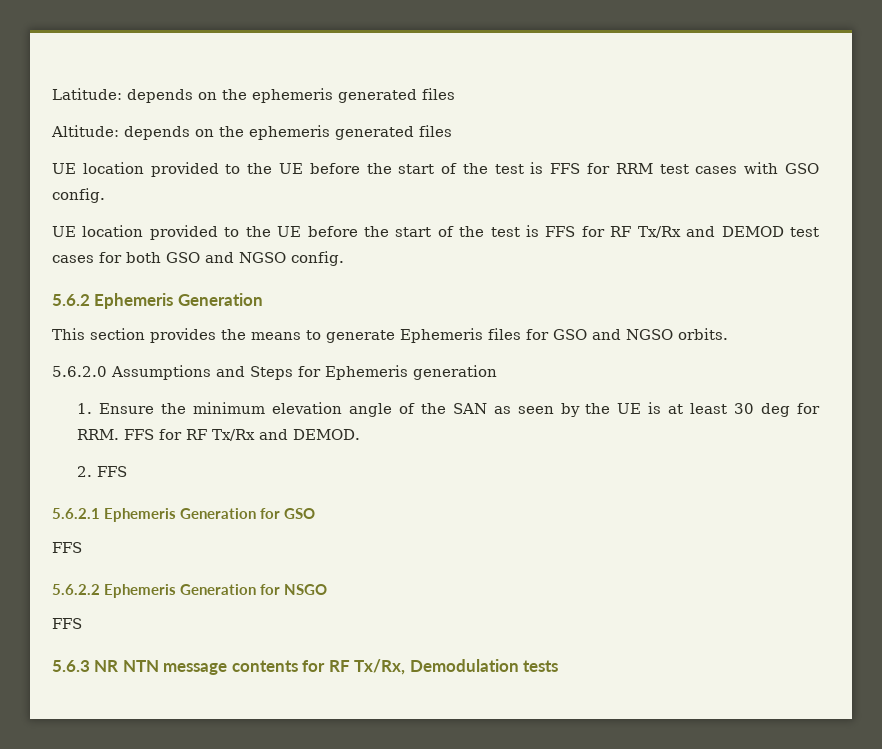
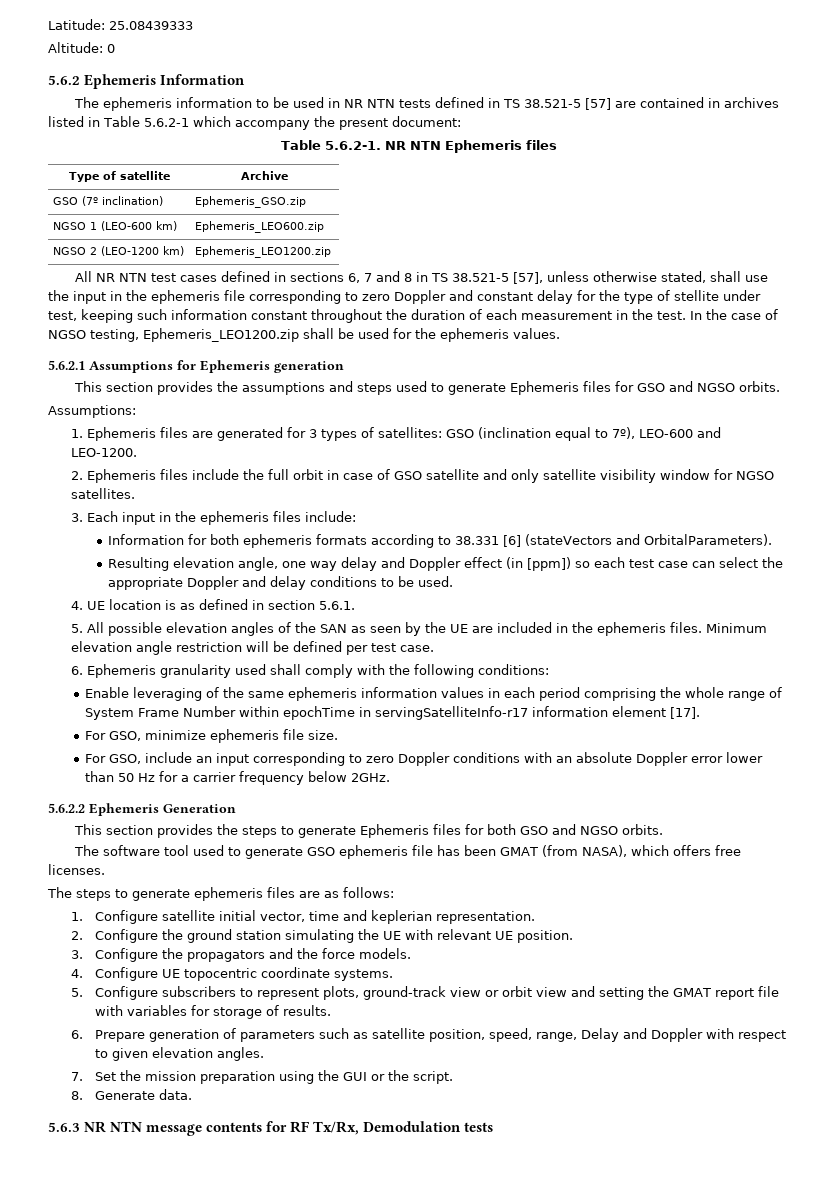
- Latitude: depends on the ephemeris generated files
- Altitude: depends on the ephemeris generated files
- UE location provided to the UE before the start of the test is FFS for RRM test cases with GSO config.
- UE location provided to the UE before the start of the test is FFS for RF Tx/Rx and DEMOD test cases for both GSO and NGSO config.
- 5.6.2 Ephemeris Generation
- This section provides the means to generate Ephemeris files for GSO and NGSO orbits.
+ Latitude: 25.08439333
+ Altitude: 0
+ 5.6.2 Ephemeris Information
+ The ephemeris information to be used in NR NTN tests defined in TS 38.521-5 [57] are contained in archives listed in Table 5.6.2-1 which accompany the present document:
+ Table 5.6.2-1. NR NTN Ephemeris files
+ Type of satellite | Archive
+ GSO (7º inclination) | Ephemeris_GSO.zip
+ NGSO 1 (LEO-600 km) | Ephemeris_LEO600.zip
+ NGSO 2 (LEO-1200 km) | Ephemeris_LEO1200.zip
+ All NR NTN test cases defined in sections 6, 7 and 8 in TS 38.521-5 [57], unless otherwise stated, shall use the input in the ephemeris file corresponding to zero Doppler and constant delay for the type of stellite under test, keeping such information constant throughout the duration of each measurement in the test. In the case of NGSO testing, Ephemeris_LEO1200.zip shall be used for the ephemeris values.
+ 5.6.2.1 Assumptions for Ephemeris generation
+ This section provides the assumptions and steps used to generate Ephemeris files for GSO and NGSO orbits.
- 5.6.2.0 Assumptions and Steps for Ephemeris generation
- 1. Ensure the minimum elevation angle of the SAN as seen by the UE is at least 30 deg for RRM. FFS for RF Tx/Rx and DEMOD.
- 2. FFS
- 5.6.2.1 Ephemeris Generation for GSO
- FFS
- 5.6.2.2 Ephemeris Generation for NSGO
- FFS
+ Assumptions:
+ 1. Ephemeris files are generated for 3 types of satellites: GSO (inclination equal to 7º), LEO-600 and LEO-1200.
+ 2. Ephemeris files include the full orbit in case of GSO satellite and only satellite visibility window for NGSO satellites.
+ 3. Each input in the ephemeris files include:
+ Information for both ephemeris formats according to 38.331 [6] (stateVectors and OrbitalParameters).
+ Resulting elevation angle, one way delay and Doppler effect (in [ppm]) so each test case can select the appropriate Doppler and delay conditions to be used.
+ 4. UE location is as defined in section 5.6.1.
+ 5. All possible elevation angles of the SAN as seen by the UE are included in the ephemeris files. Minimum elevation angle restriction will be defined per test case.
+ 6. Ephemeris granularity used shall comply with the following conditions:
+ Enable leveraging of the same ephemeris information values in each period comprising the whole range of System Frame Number within epochTime in servingSatelliteInfo-r17 information element [17].
+ For GSO, minimize ephemeris file size.
+ For GSO, include an input corresponding to zero Doppler conditions with an absolute Doppler error lower than 50 Hz for a carrier frequency below 2GHz.
+ 5.6.2.2 Ephemeris Generation
+ This section provides the steps to generate Ephemeris files for both GSO and NGSO orbits.
+ The software tool used to generate GSO ephemeris file has been GMAT (from NASA), which offers free licenses.
+ The steps to generate ephemeris files are as follows:
+ 1. Configure satellite initial vector, time and keplerian representation.
+ 2. Configure the ground station simulating the UE with relevant UE position.
+ 3. Configure the propagators and the force models.
+ 4. Configure UE topocentric coordinate systems.
+ 5. Configure subscribers to represent plots, ground-track view or orbit view and setting the GMAT report file with variables for storage of results.
+ 6. Prepare generation of parameters such as satellite position, speed, range, Delay and Doppler with respect to given elevation angles.
+ 7. Set the mission preparation using the GUI or the script.
+ 8. Generate data.

